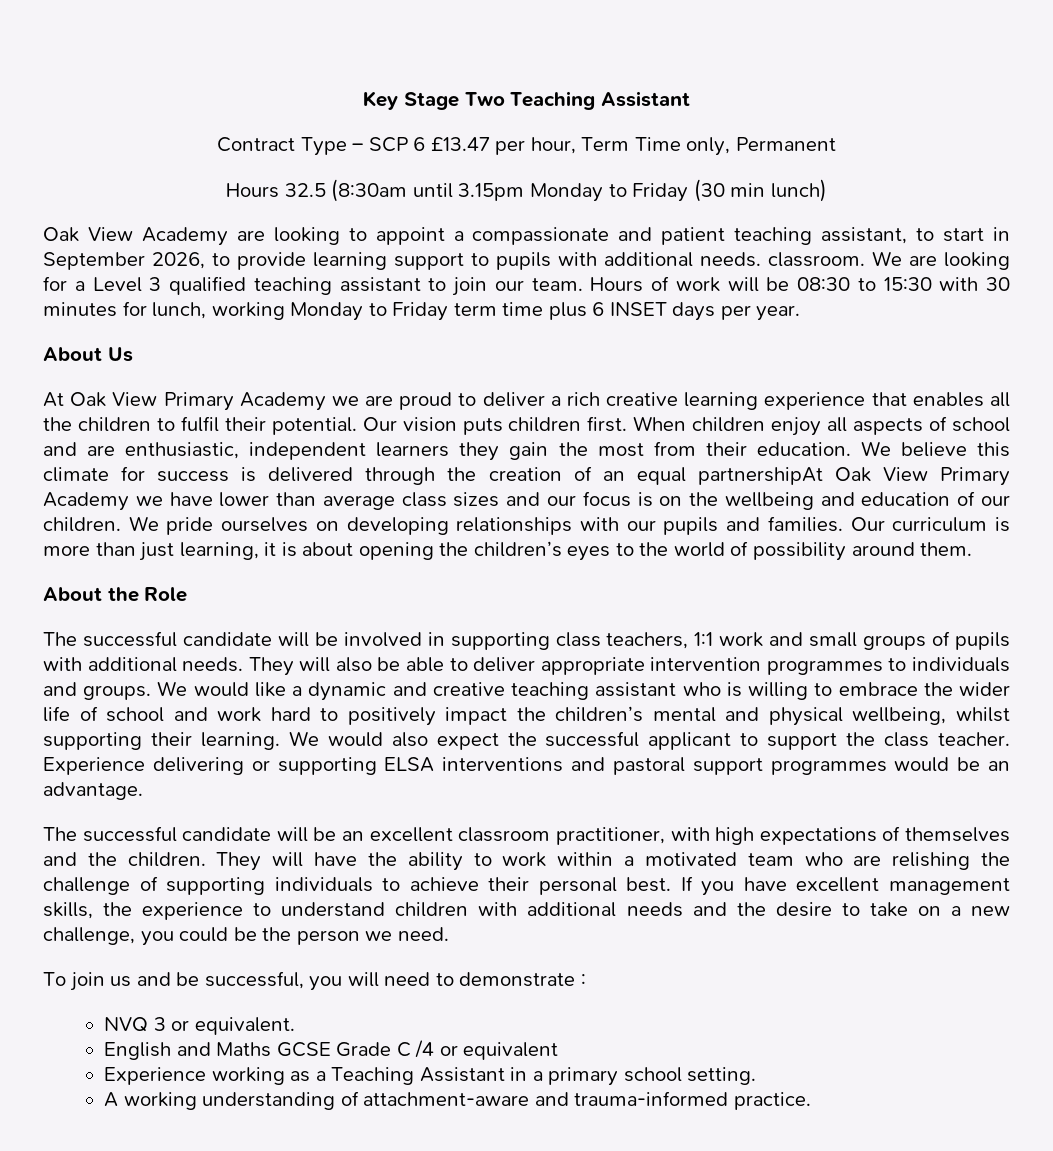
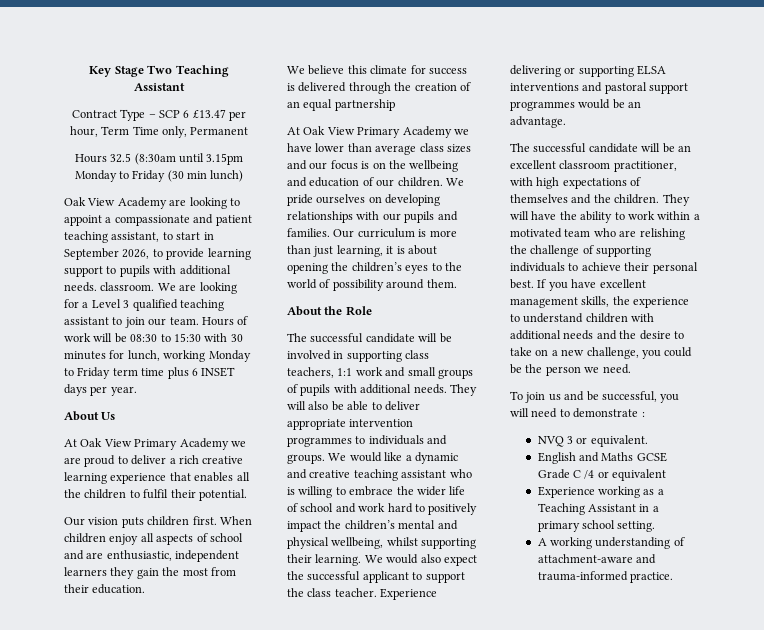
- At Oak View Primary Academy we are proud to deliver a rich creative learning experience that enables all the children to fulfil their potential. Our vision puts children first.
+ At Oak View Primary Academy we are proud to deliver a rich creative learning experience that enables all the children to fulfil their potential.
+ Our vision puts children first.
- When children enjoy all aspects of school and are enthusiastic, independent learners they gain the most from their education. We believe this climate for success is delivered through the creation of an equal partnershipAt Oak View Primary Academy we have lower than average class sizes and our focus is on the wellbeing and education of our children.
+ When children enjoy all aspects of school and are enthusiastic, independent learners they gain the most from their education.
+ We believe this climate for success is delivered through the creation of an equal partnership
+ At Oak View Primary Academy we have lower than average class sizes and our focus is on the wellbeing and education of our children.

